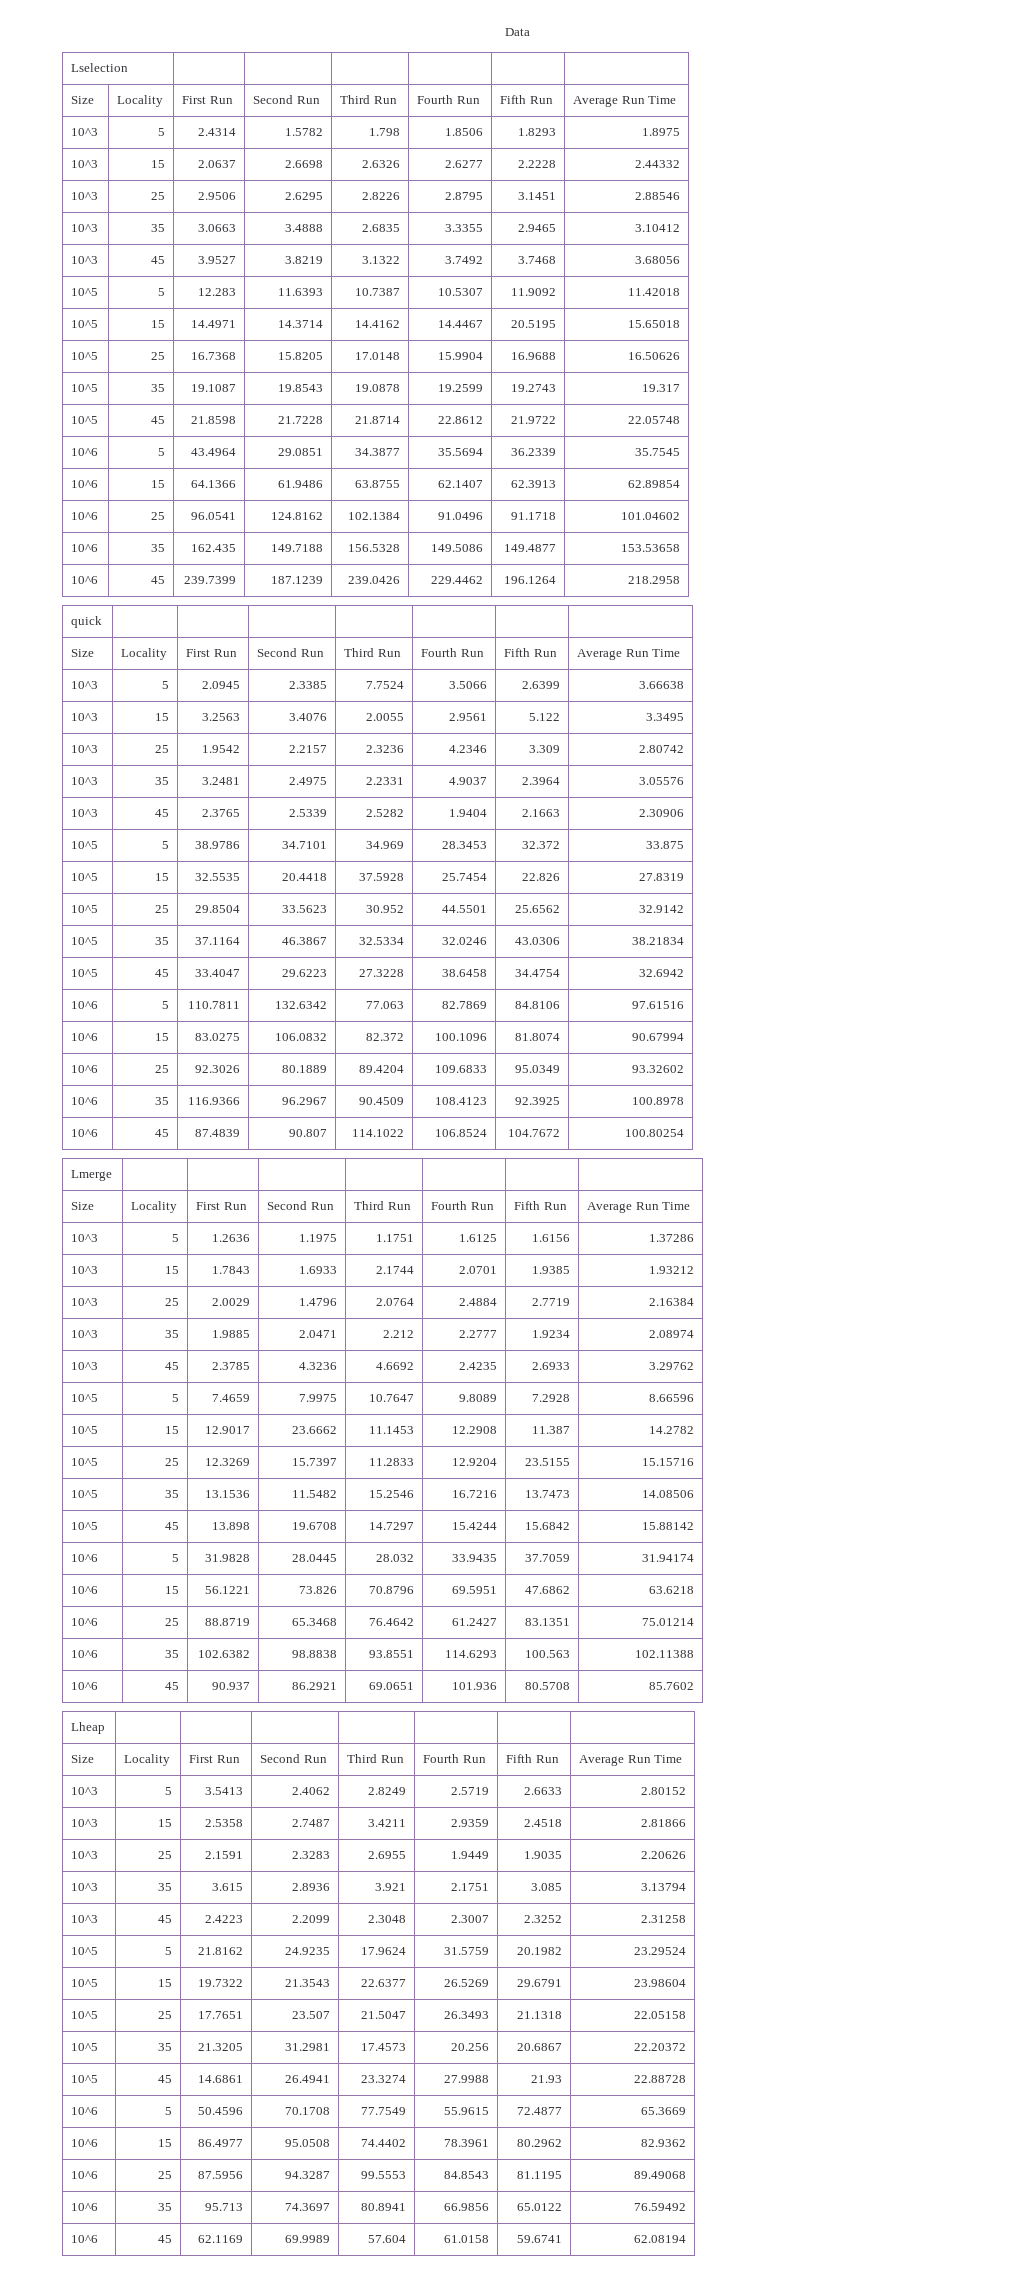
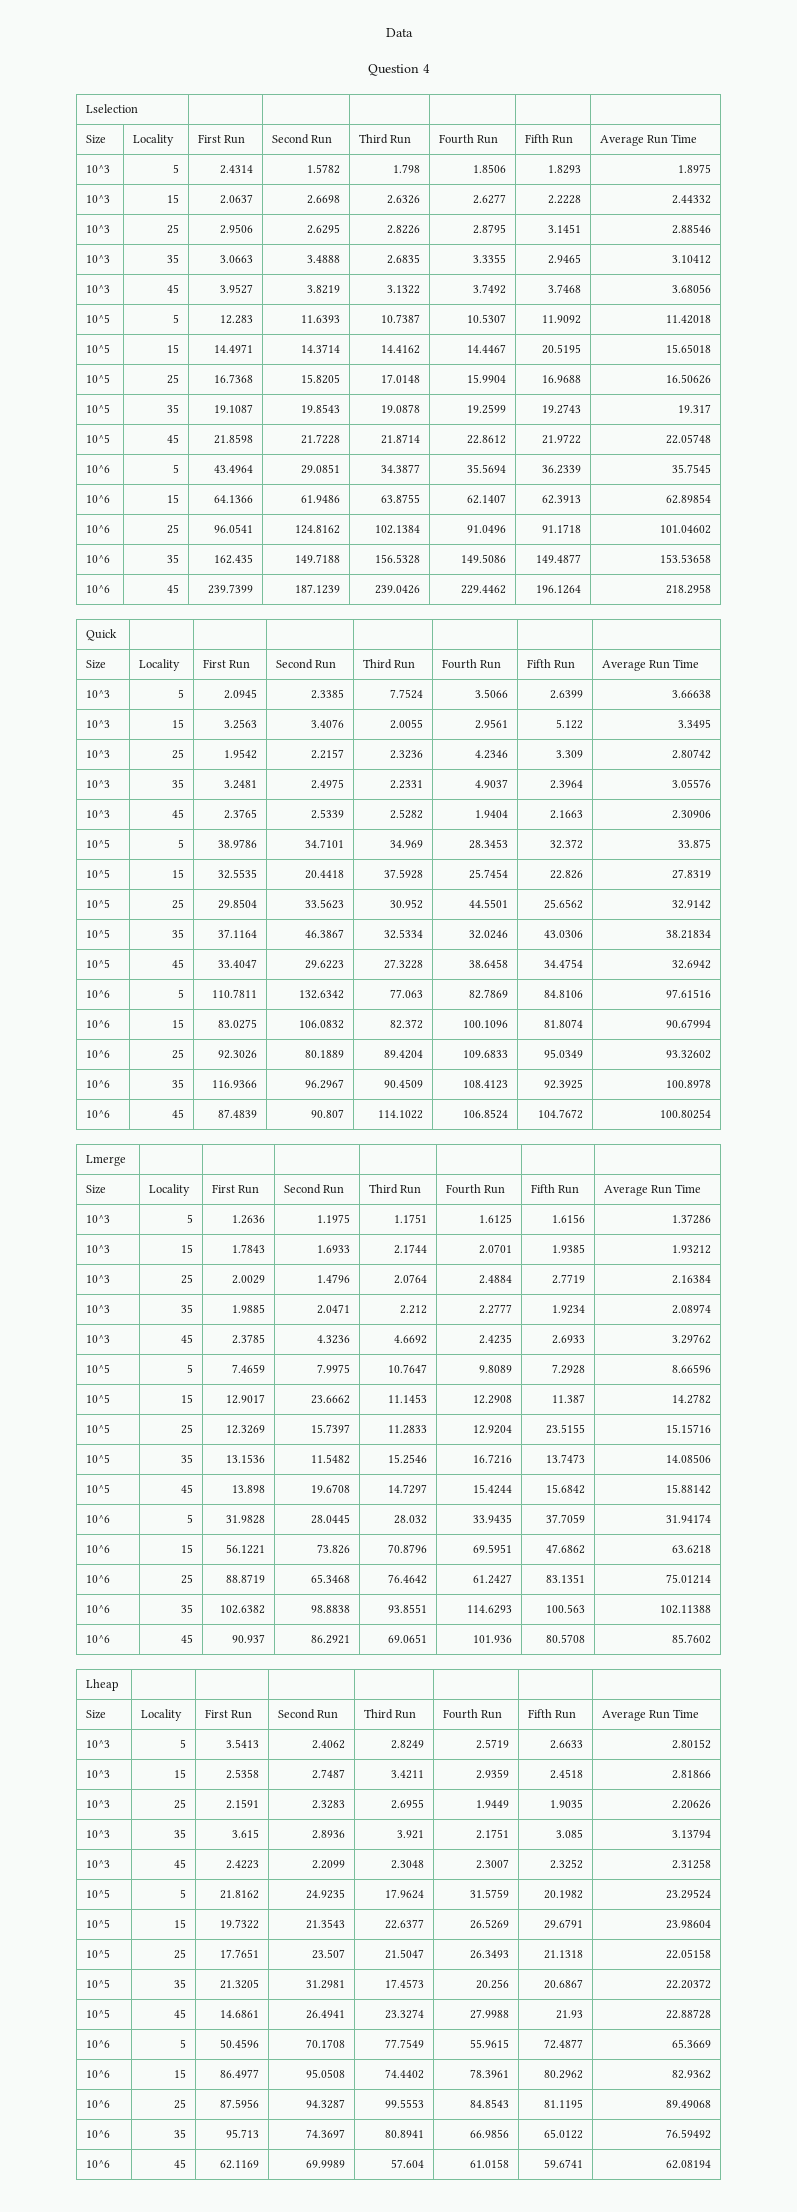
+ Question 4
- quick | | | | | | |
+ Quick | | | | | | |

